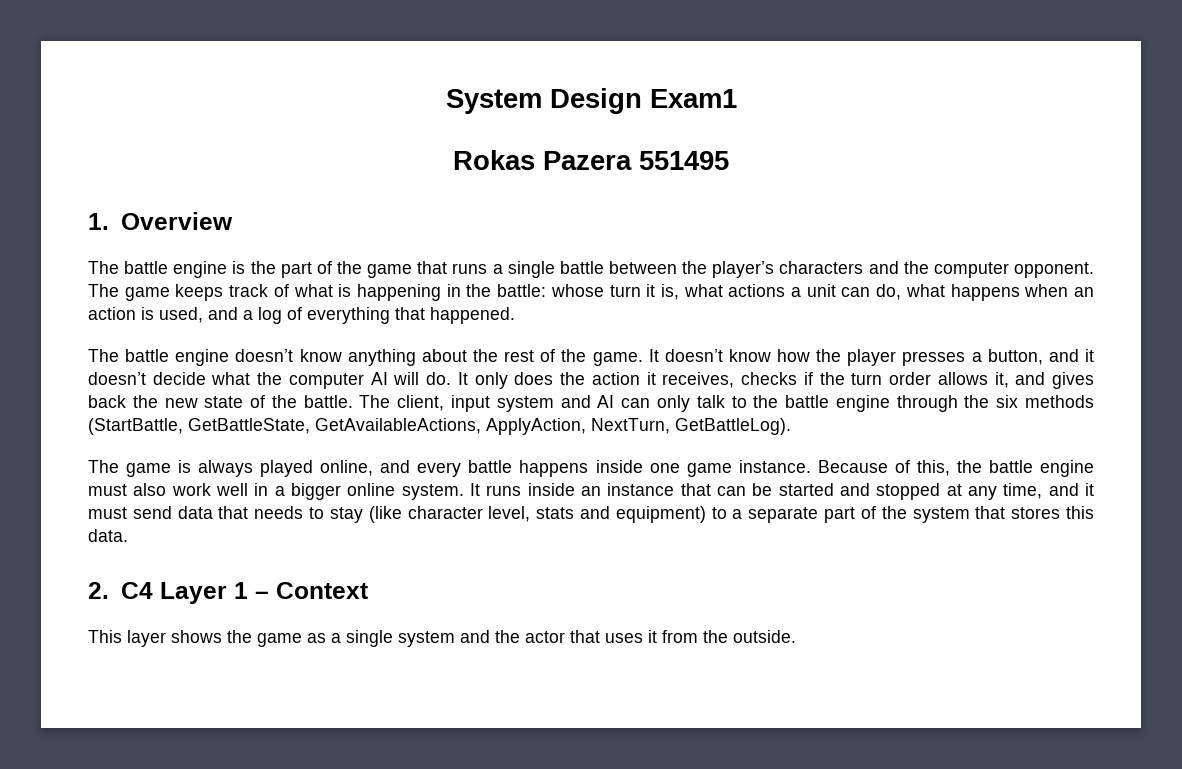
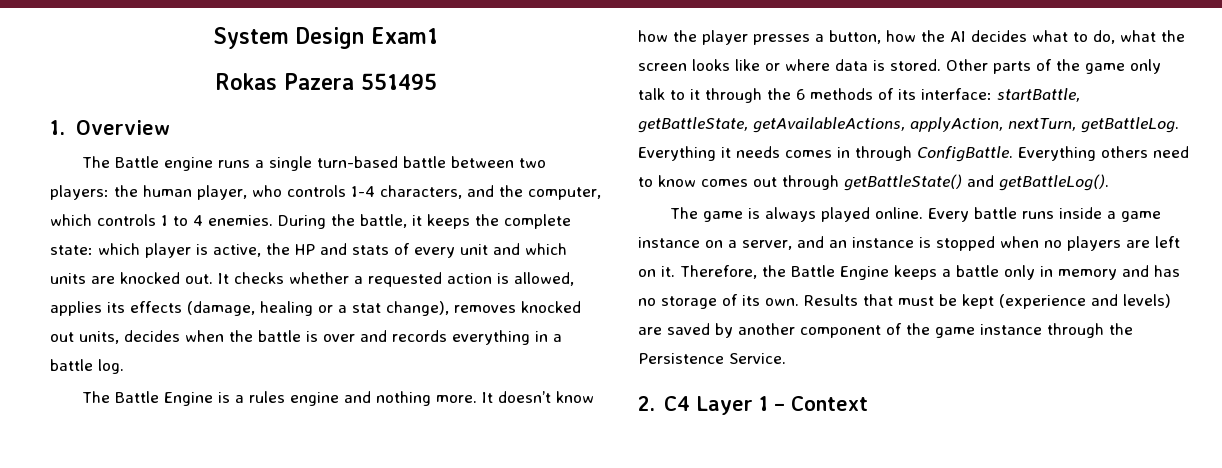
- The battle engine is the part of the game that runs a single battle between the player’s characters and the computer opponent. The game keeps track of what is happening in the battle: whose turn it is, what actions a unit can do, what happens when an action is used, and a log of everything that happened.
- The battle engine doesn’t know anything about the rest of the game.
+ The Battle engine runs a single turn-based battle between two players: the human player, who controls 1-4 characters, and the computer, which controls 1 to 4 enemies. During the battle, it keeps the complete state: which player is active, the HP and stats of every unit and which units are knocked out. It checks whether a requested action is allowed, applies its effects (damage, healing or a stat change), removes knocked out units, decides when the battle is over and records everything in a battle log.
+ The Battle Engine is a rules engine and nothing more.
- It doesn’t know how the player presses a button, and it doesn’t decide what the computer AI will do. It only does the action it receives, checks if the turn order allows it, and gives back the new state of the battle. The client, input system and AI can only talk to the battle engine through the six methods (StartBattle, GetBattleState, GetAvailableActions, ApplyAction, NextTurn, GetBattleLog).
+ It doesn’t know how the player presses a button, how the AI decides what to do, what the screen looks like or where data is stored. Other parts of the game only talk to it through the 6 methods of its interface: startBattle, getBattleState, getAvailableActions, applyAction, nextTurn, getBattleLog. Everything it needs comes in through ConfigBattle. Everything others need to know comes out through getBattleState() and getBattleLog().
- The game is always played online, and every battle happens inside one game instance. Because of this, the battle engine must also work well in a bigger online system. It runs inside an instance that can be started and stopped at any time, and it must send data that needs to stay (like character level, stats and equipment) to a separate part of the system that stores this data.
+ The game is always played online. Every battle runs inside a game instance on a server, and an instance is stopped when no players are left on it. Therefore, the Battle Engine keeps a battle only in memory and has no storage of its own. Results that must be kept (experience and levels) are saved by another component of the game instance through the Persistence Service.
- This layer shows the game as a single system and the actor that uses it from the outside.

